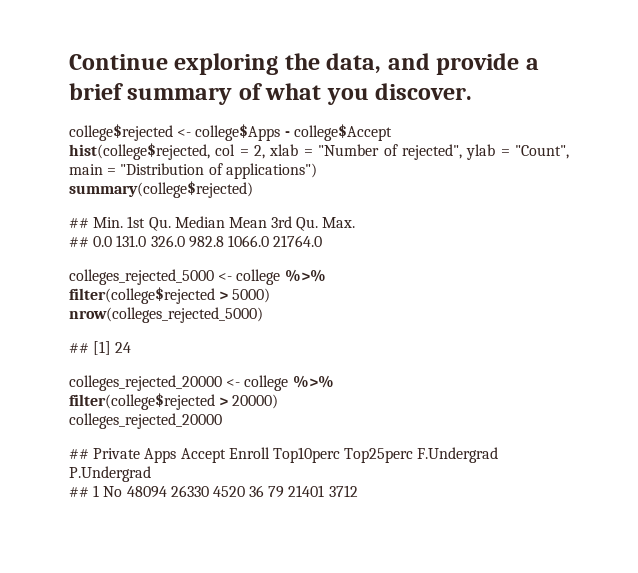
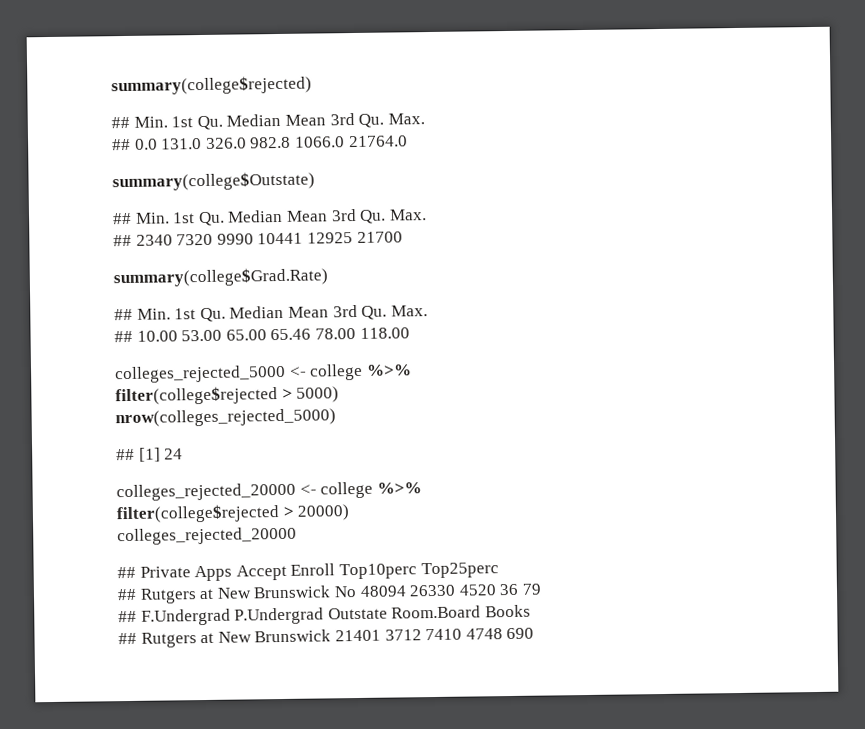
- Continue exploring the data, and provide a brief summary of what you discover.
- college$rejected <- college$Apps - college$Accept
- hist(college$rejected, col = 2, xlab = "Number of rejected", ylab = "Count", main = "Distribution of applications")
+ summary(college$Outstate)
+ ## Min. 1st Qu. Median Mean 3rd Qu. Max.
+ ## 2340 7320 9990 10441 12925 21700
+ summary(college$Grad.Rate)
+ ## Min. 1st Qu. Median Mean 3rd Qu. Max.
+ ## 10.00 53.00 65.00 65.46 78.00 118.00
- ## Private Apps Accept Enroll Top10perc Top25perc F.Undergrad P.Undergrad
- ## 1 No 48094 26330 4520 36 79 21401 3712
+ ## Private Apps Accept Enroll Top10perc Top25perc
+ ## Rutgers at New Brunswick No 48094 26330 4520 36 79
+ ## F.Undergrad P.Undergrad Outstate Room.Board Books
+ ## Rutgers at New Brunswick 21401 3712 7410 4748 690

